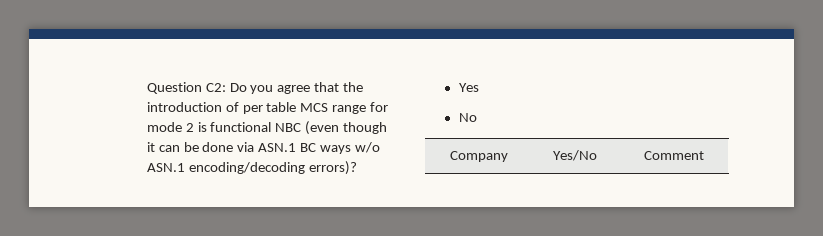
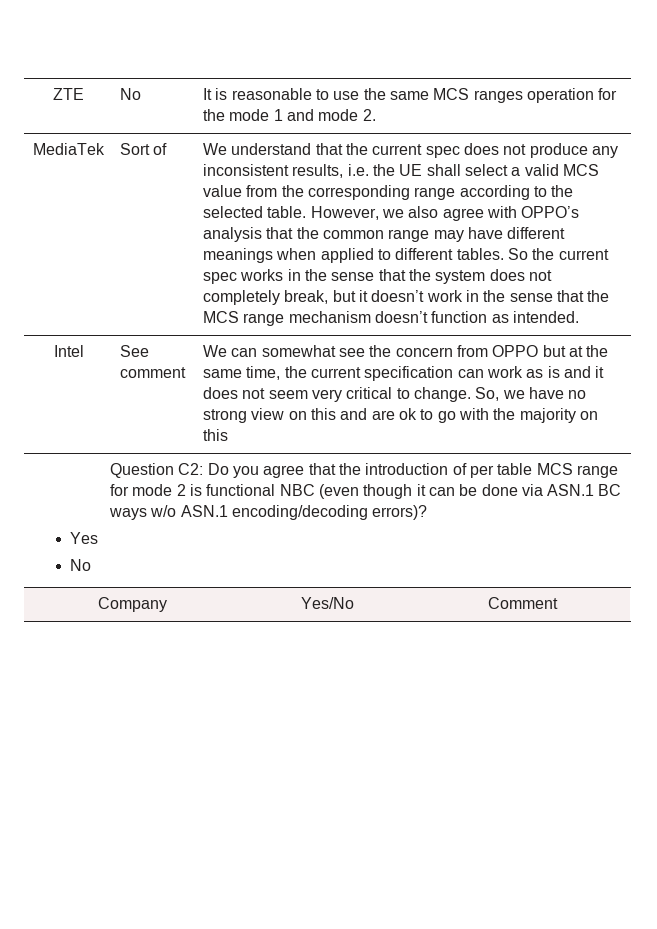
+ ZTE | No | It is reasonable to use the same MCS ranges operation for the mode 1 and mode 2.
+ MediaTek | Sort of | We understand that the current spec does not produce any inconsistent results, i.e. the UE shall select a valid MCS value from the corresponding range according to the selected table. However, we also agree with OPPO’s analysis that the common range may have different meanings when applied to different tables. So the current spec works in the sense that the system does not completely break, but it doesn’t work in the sense that the MCS range mechanism doesn’t function as intended.
+ Intel | See comment | We can somewhat see the concern from OPPO but at the same time, the current specification can work as is and it does not seem very critical to change. So, we have no strong view on this and are ok to go with the majority on this

